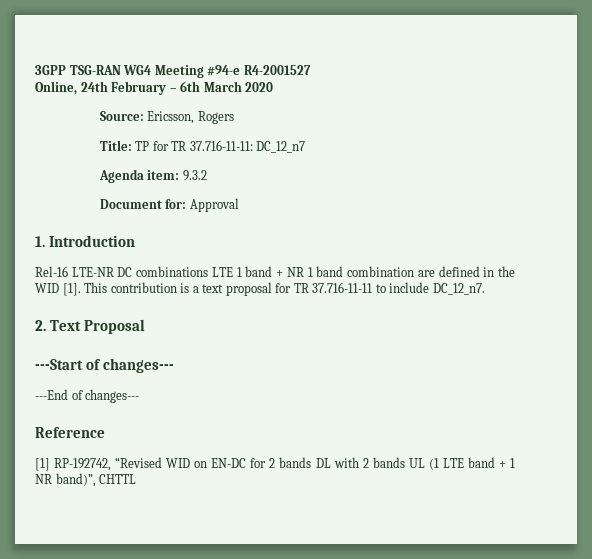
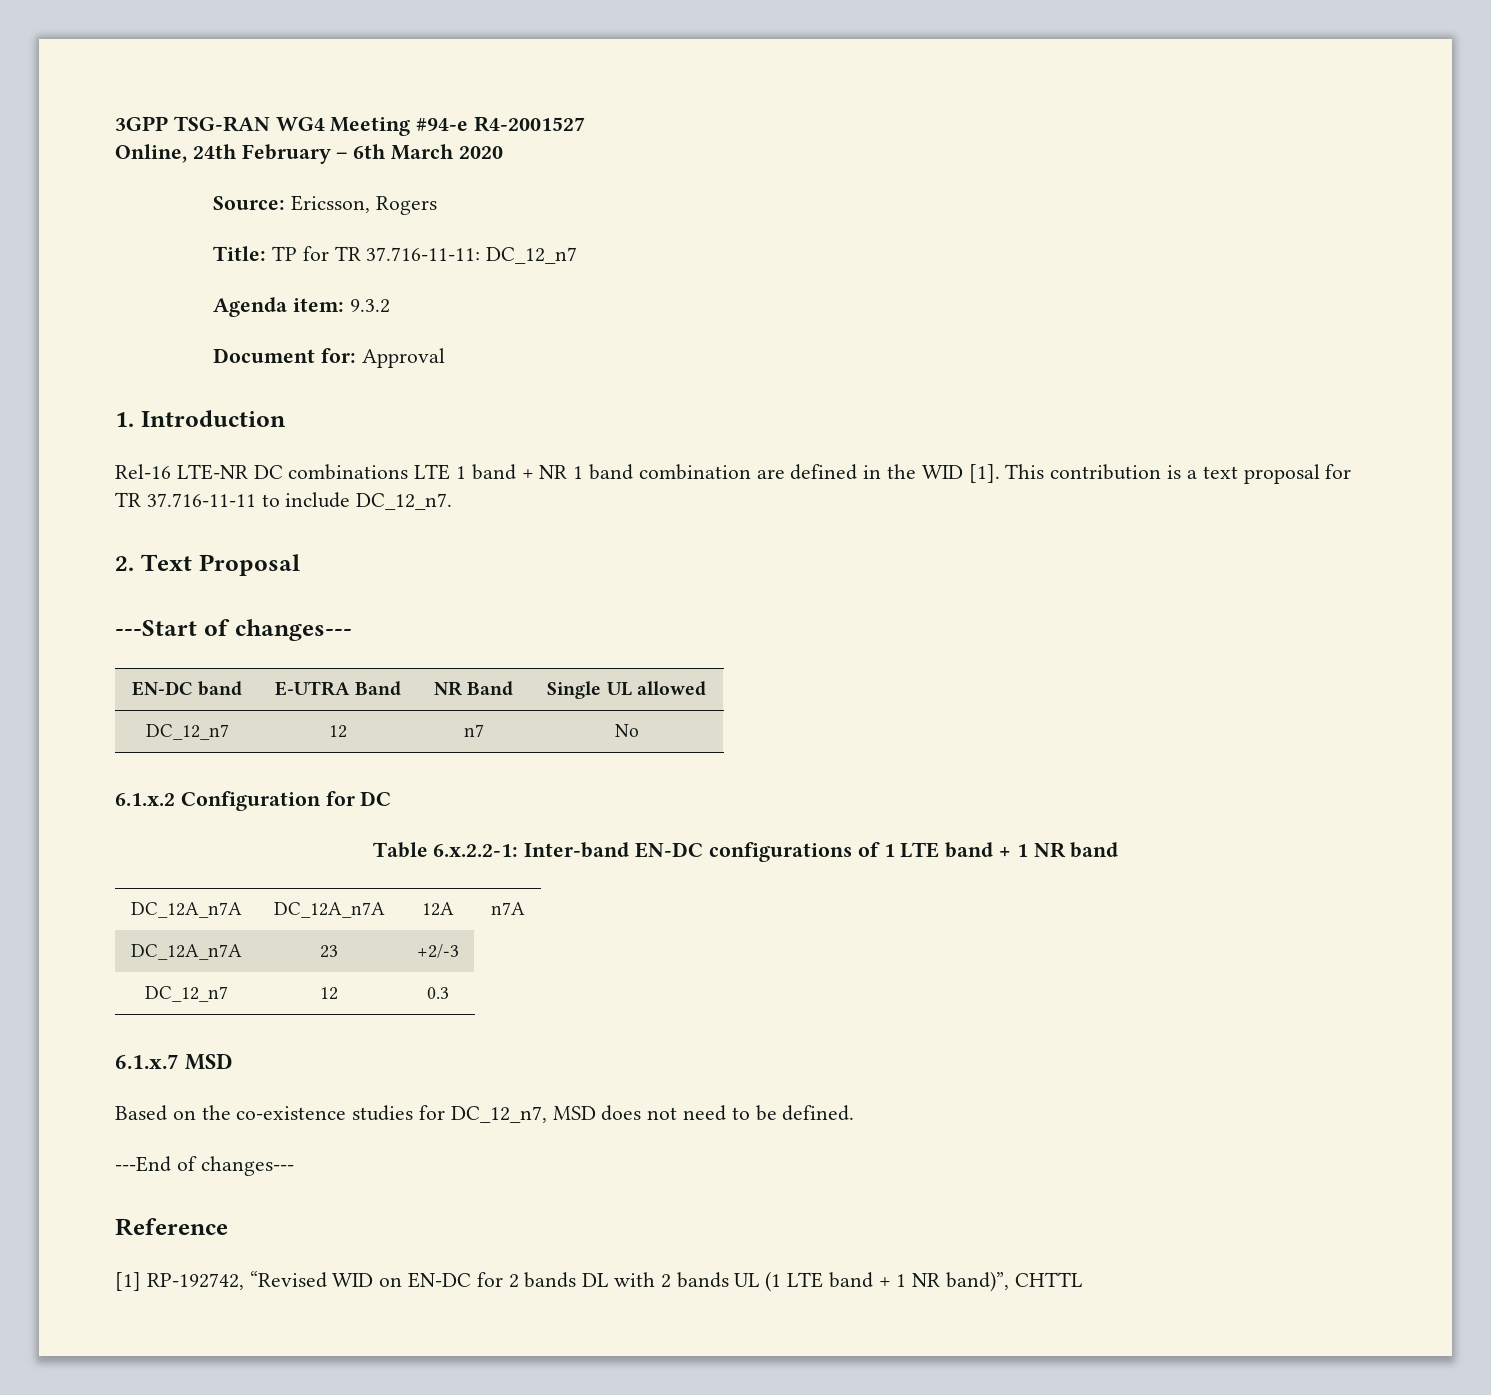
+ EN-DC band | E-UTRA Band | NR Band | Single UL allowed
+ DC_12_n7 | 12 | n7 | No
+ 6.1.x.2 Configuration for DC
+ Table 6.x.2.2-1: Inter-band EN-DC configurations of 1 LTE band + 1 NR band
+ DC_12A_n7A | DC_12A_n7A | 12A | n7A
+ DC_12A_n7A | 23 | +2/-3
+ DC_12_n7 | 12 | 0.3
+ 6.1.x.7 MSD
+ Based on the co-existence studies for DC_12_n7, MSD does not need to be defined.

